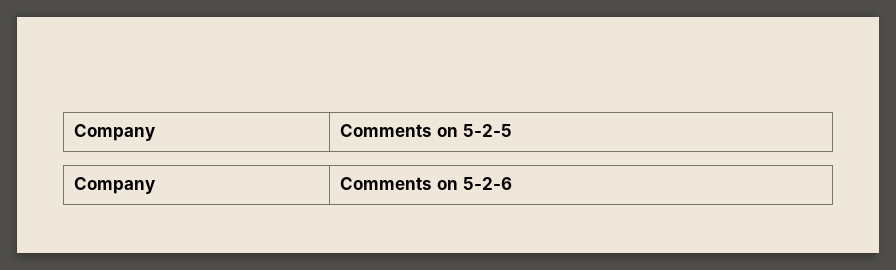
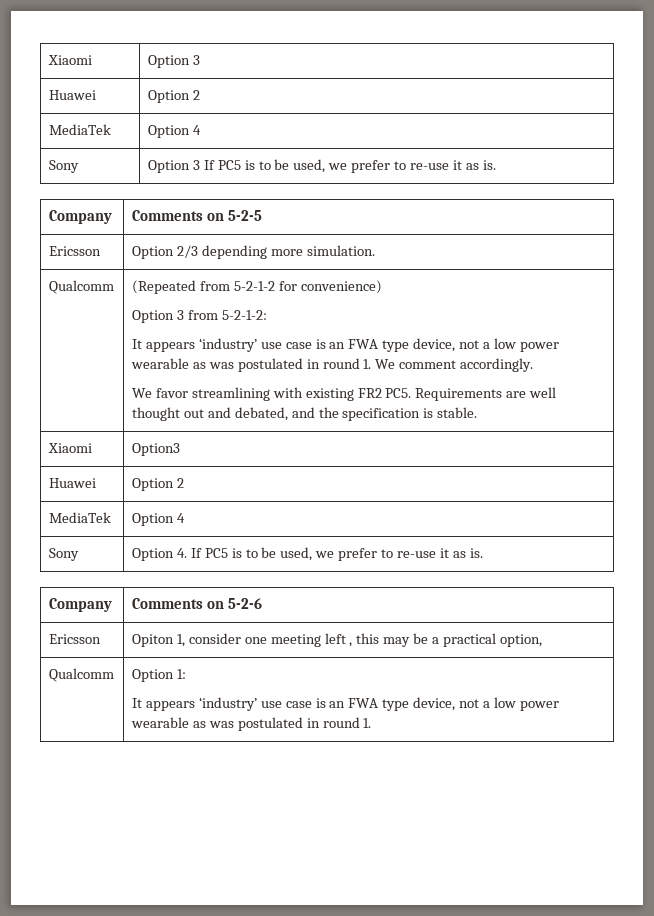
+ Xiaomi | Option 3
+ Huawei | Option 2
+ MediaTek | Option 4
+ Sony | Option 3 If PC5 is to be used, we prefer to re-use it as is.
  Company | Comments on 5-2-5
+ Ericsson | Option 2/3 depending more simulation.
+ Qualcomm | (Repeated from 5-2-1-2 for convenience)
+ Option 3 from 5-2-1-2:
+ It appears ‘industry’ use case is an FWA type device, not a low power wearable as was postulated in round 1. We comment accordingly.
+ We favor streamlining with existing FR2 PC5. Requirements are well thought out and debated, and the specification is stable.
+ Xiaomi | Option3
+ Huawei | Option 2
+ MediaTek | Option 4
+ Sony | Option 4. If PC5 is to be used, we prefer to re-use it as is.
  Company | Comments on 5-2-6
+ Ericsson | Opiton 1, consider one meeting left , this may be a practical option,
+ Qualcomm | Option 1:
+ It appears ‘industry’ use case is an FWA type device, not a low power wearable as was postulated in round 1.

